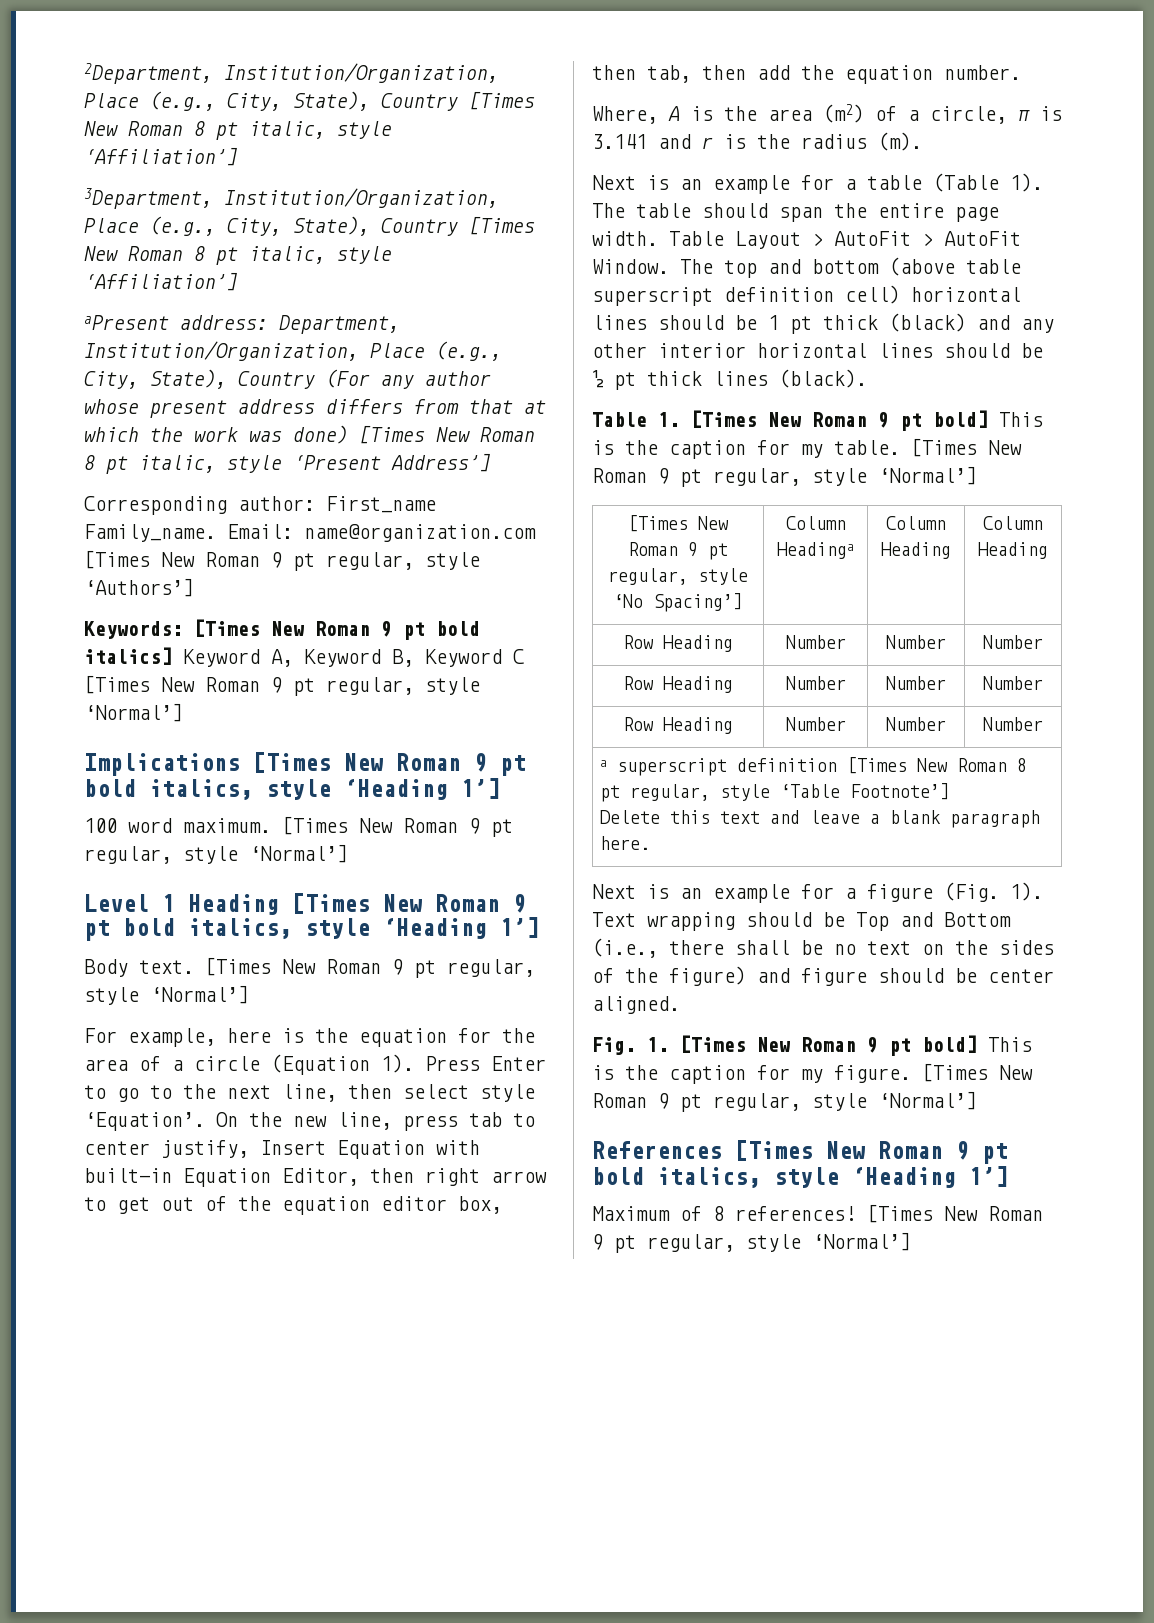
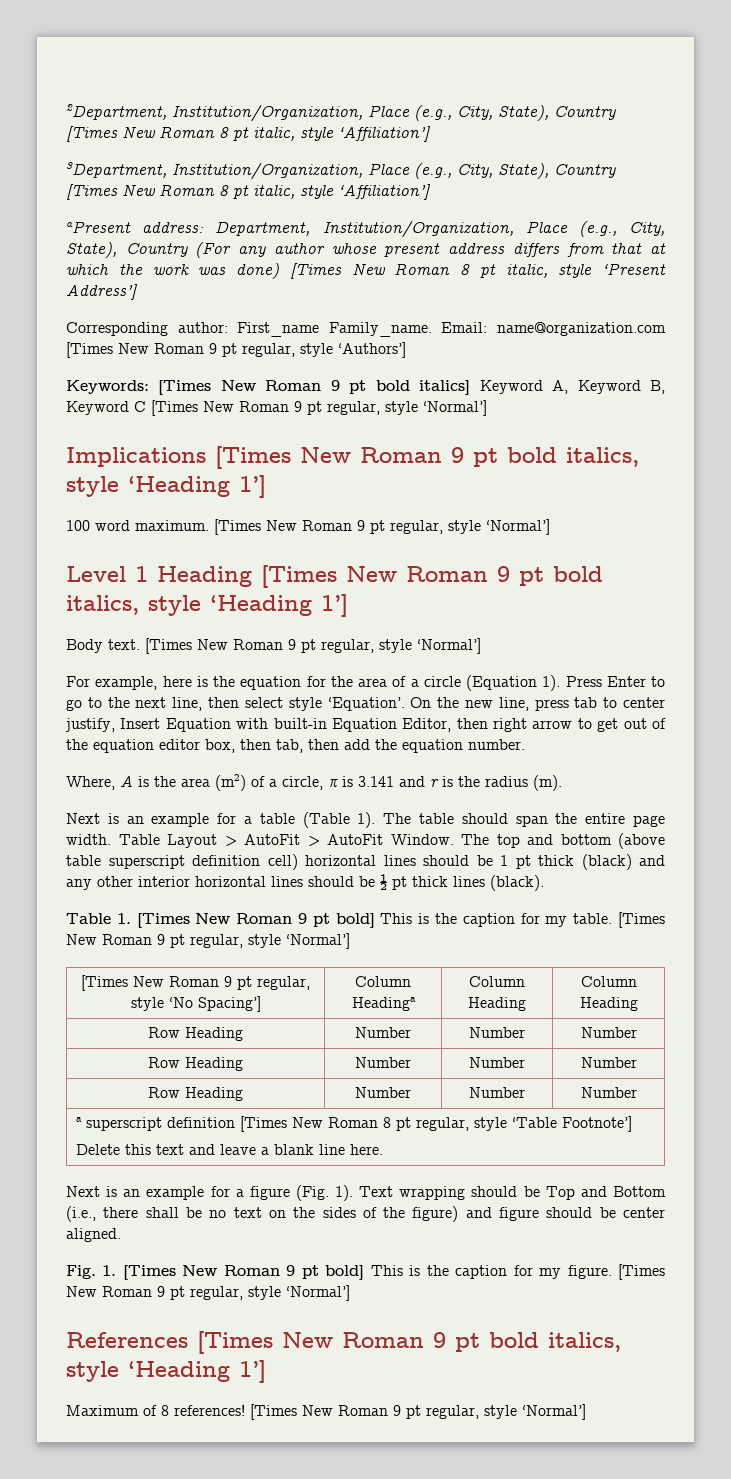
  a superscript definition [Times New Roman 8 pt regular, style ‘Table Footnote’]
- Delete this text and leave a blank paragraph here.
+ Delete this text and leave a blank line here.

